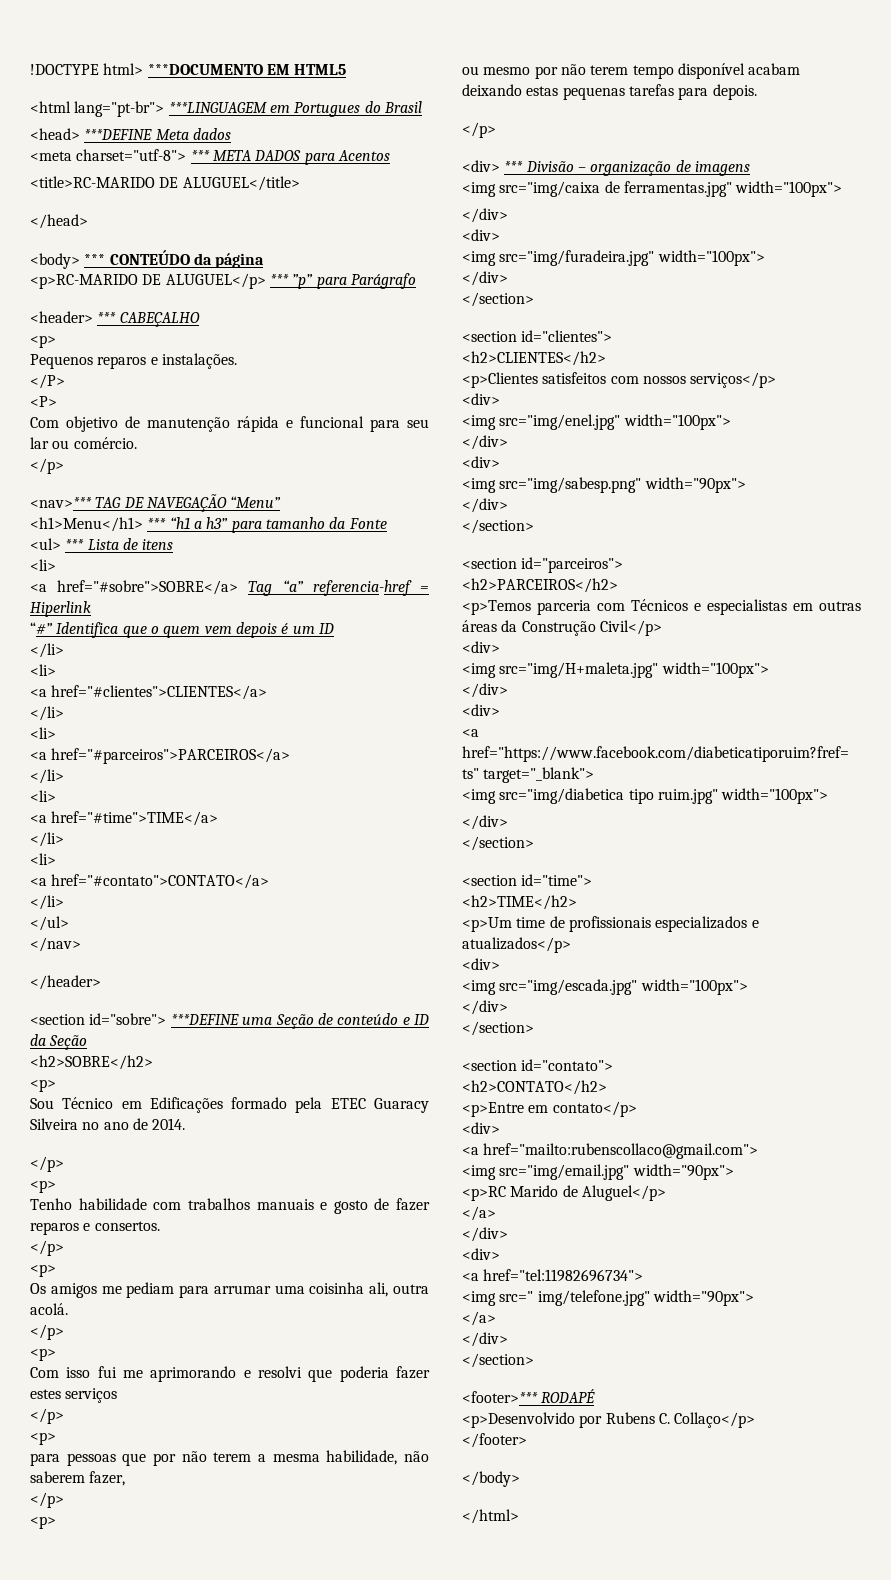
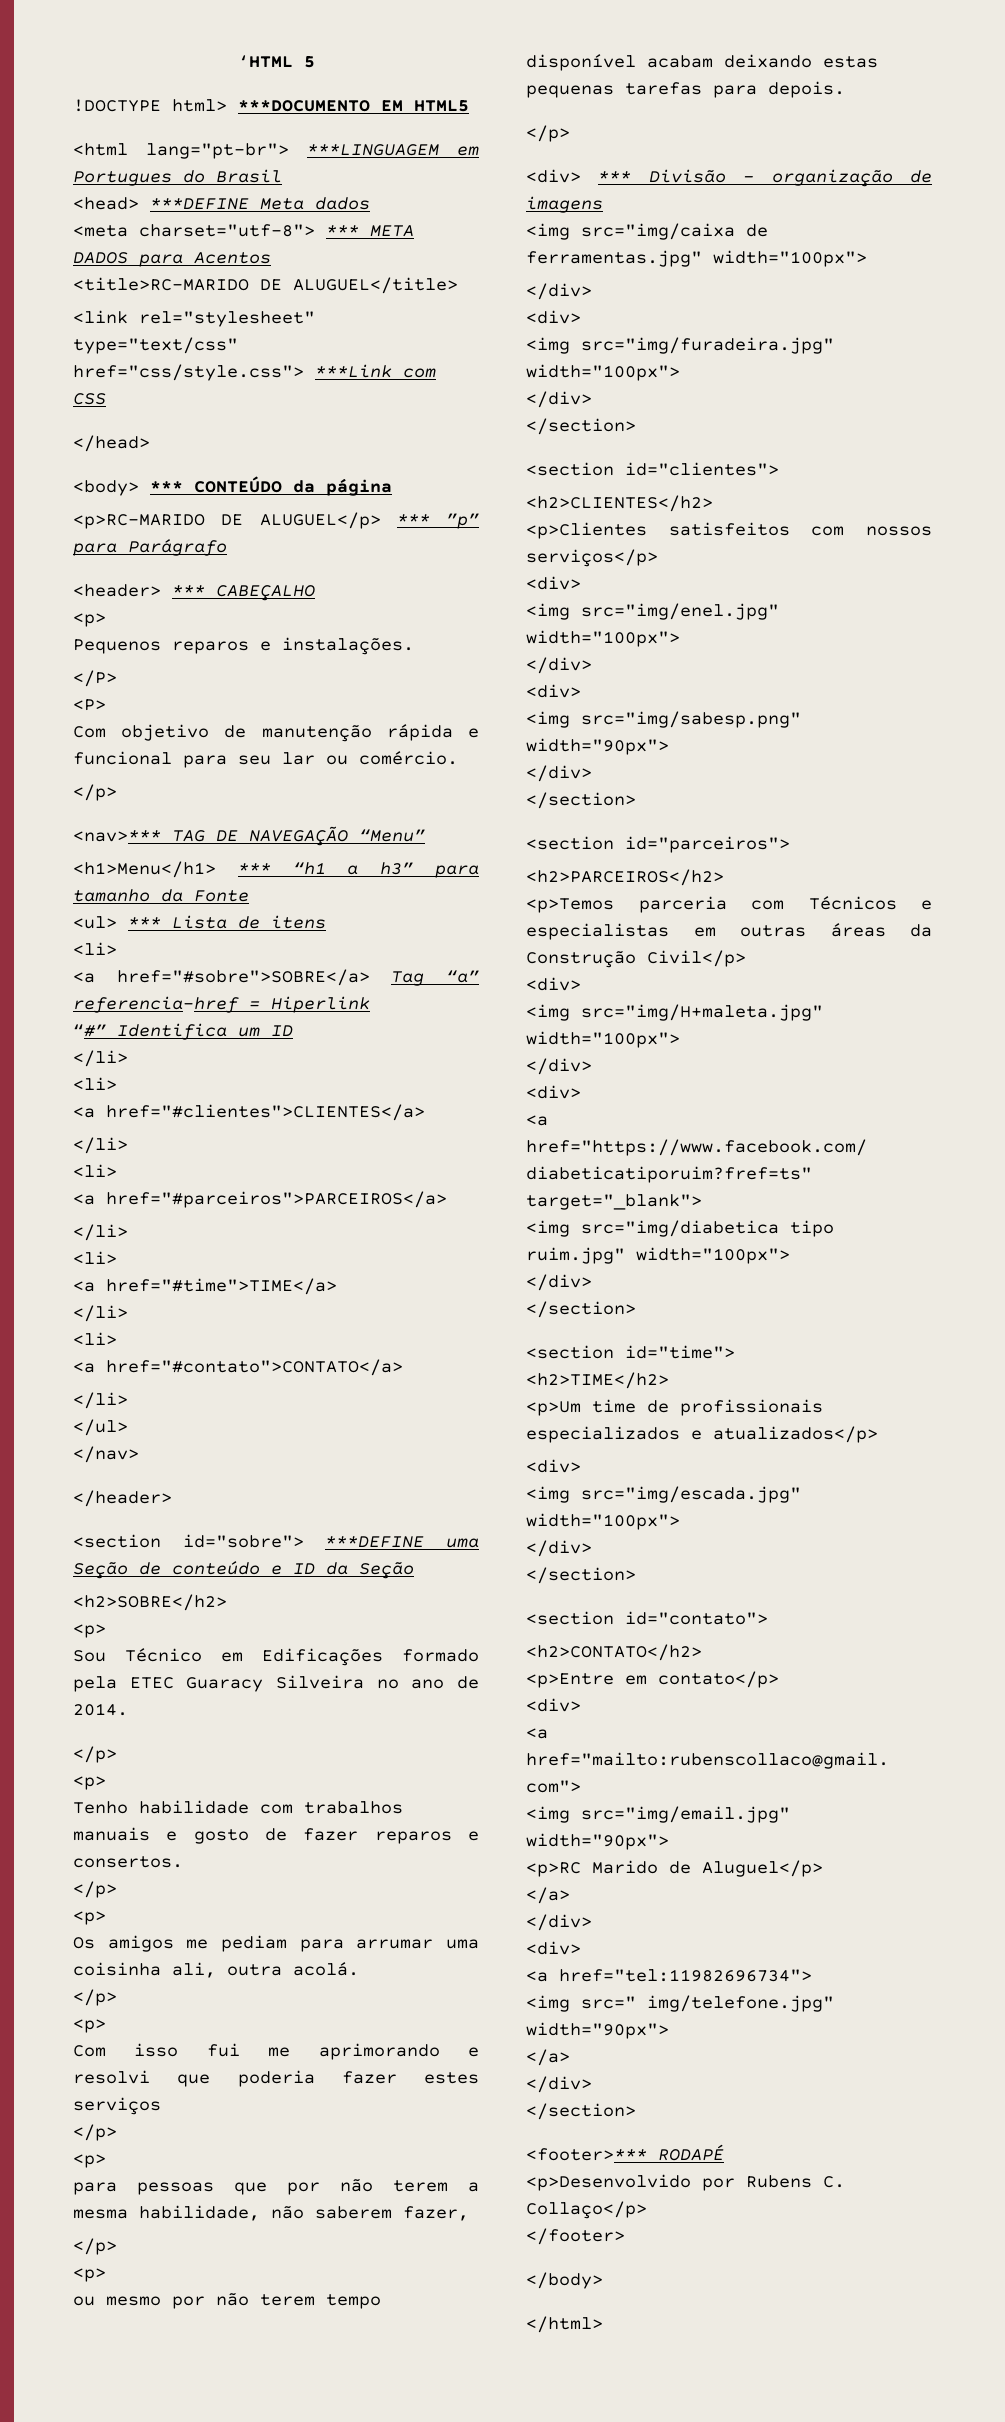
+ ‘HTML 5
+ <link rel="stylesheet" type="text/css" href="css/style.css"> ***Link com CSS
- “#” Identifica que o quem vem depois é um ID
+ “#” Identifica um ID

